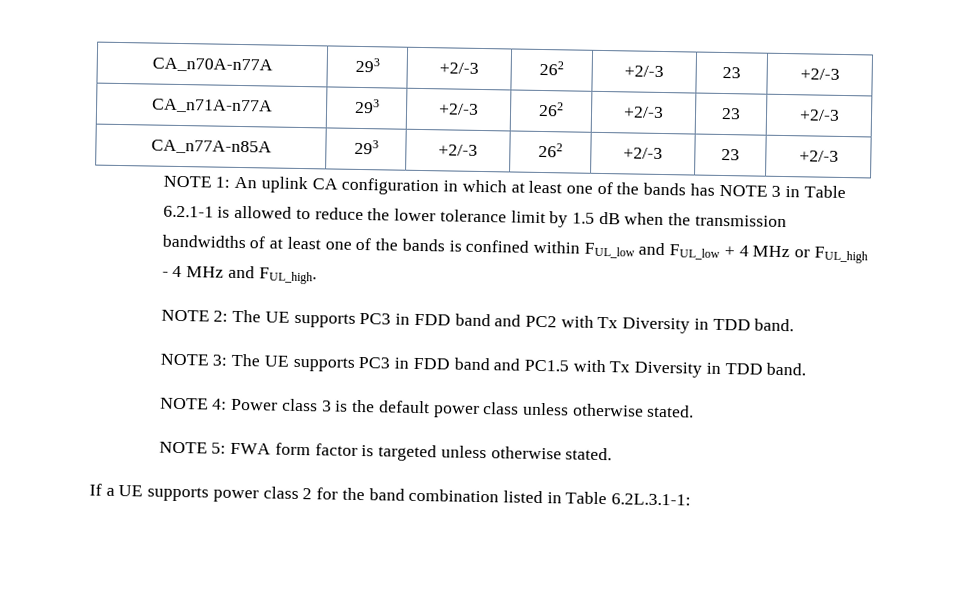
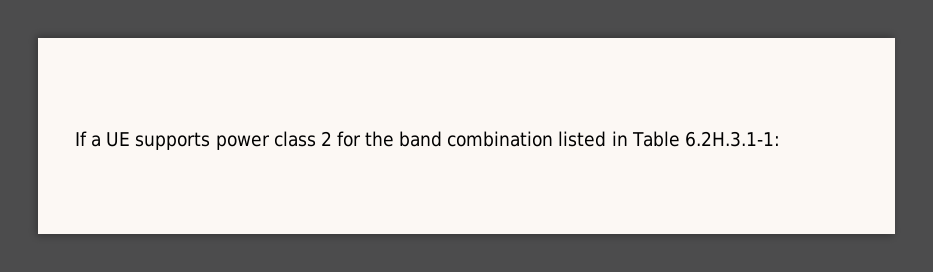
- CA_n70A-n77A | 293 | +2/-3 | 262 | +2/-3 | 23 | +2/-3
- CA_n71A-n77A | 293 | +2/-3 | 262 | +2/-3 | 23 | +2/-3
- CA_n77A-n85A | 293 | +2/-3 | 262 | +2/-3 | 23 | +2/-3
- NOTE 1: An uplink CA configuration in which at least one of the bands has NOTE 3 in Table 6.2.1-1 is allowed to reduce the lower tolerance limit by 1.5 dB when the transmission bandwidths of at least one of the bands is confined within FUL_low and FUL_low + 4 MHz or FUL_high - 4 MHz and FUL_high.
- NOTE 2: The UE supports PC3 in FDD band and PC2 with Tx Diversity in TDD band.
- NOTE 3: The UE supports PC3 in FDD band and PC1.5 with Tx Diversity in TDD band.
- NOTE 4: Power class 3 is the default power class unless otherwise stated.
- NOTE 5: FWA form factor is targeted unless otherwise stated.
- If a UE supports power class 2 for the band combination listed in Table 6.2L.3.1-1:
+ If a UE supports power class 2 for the band combination listed in Table 6.2H.3.1-1:

